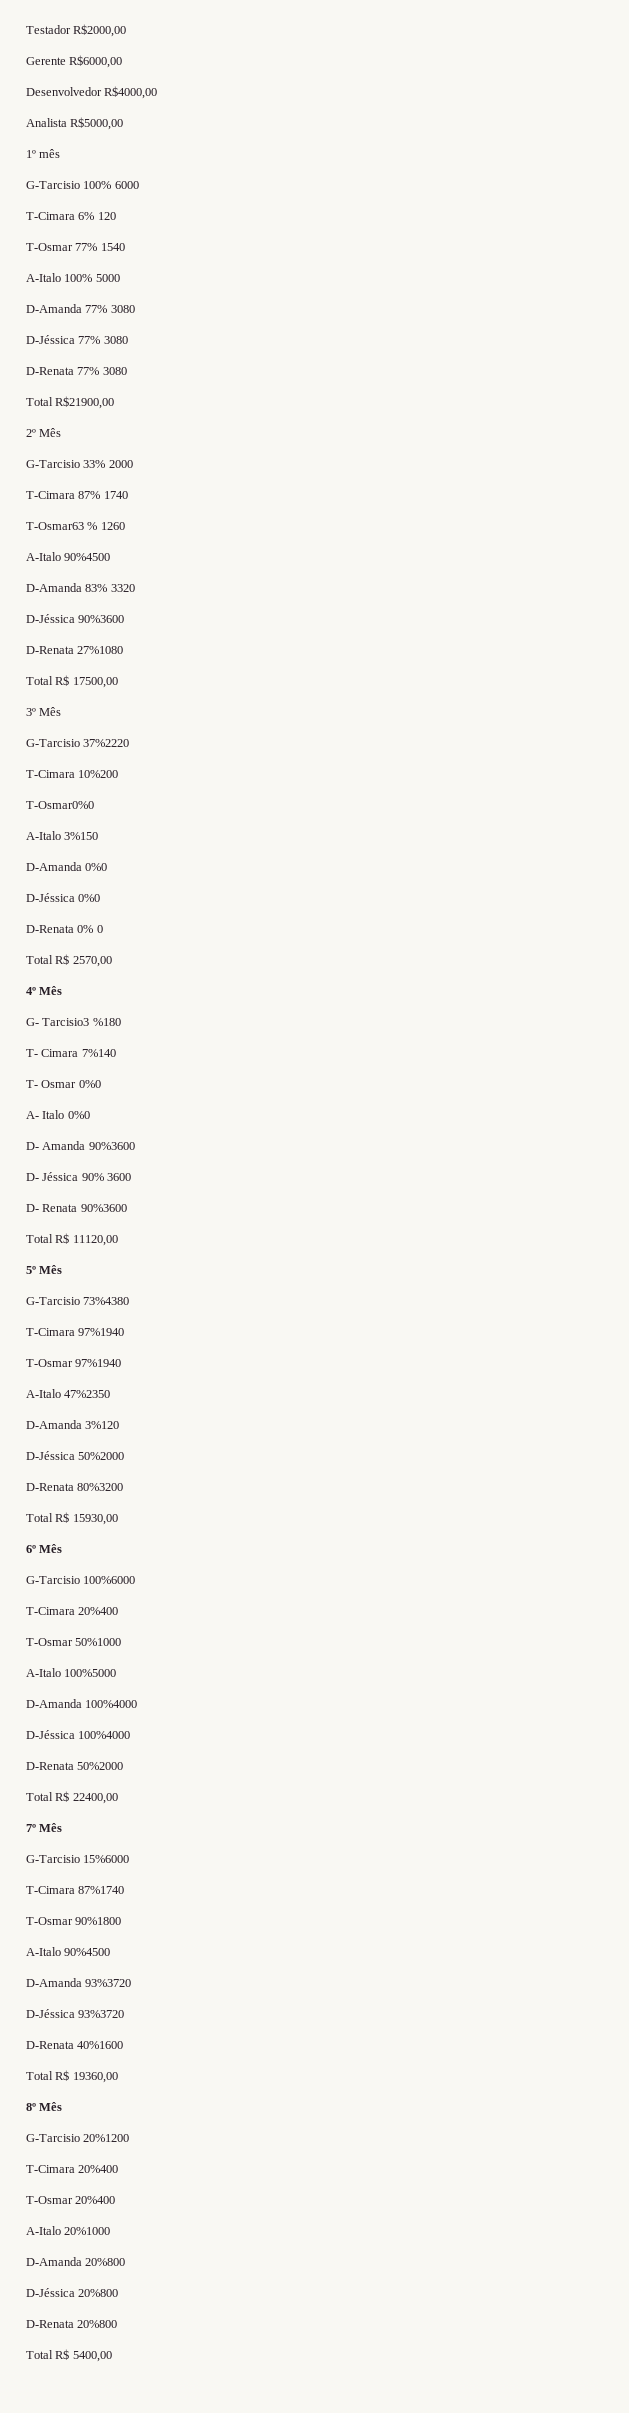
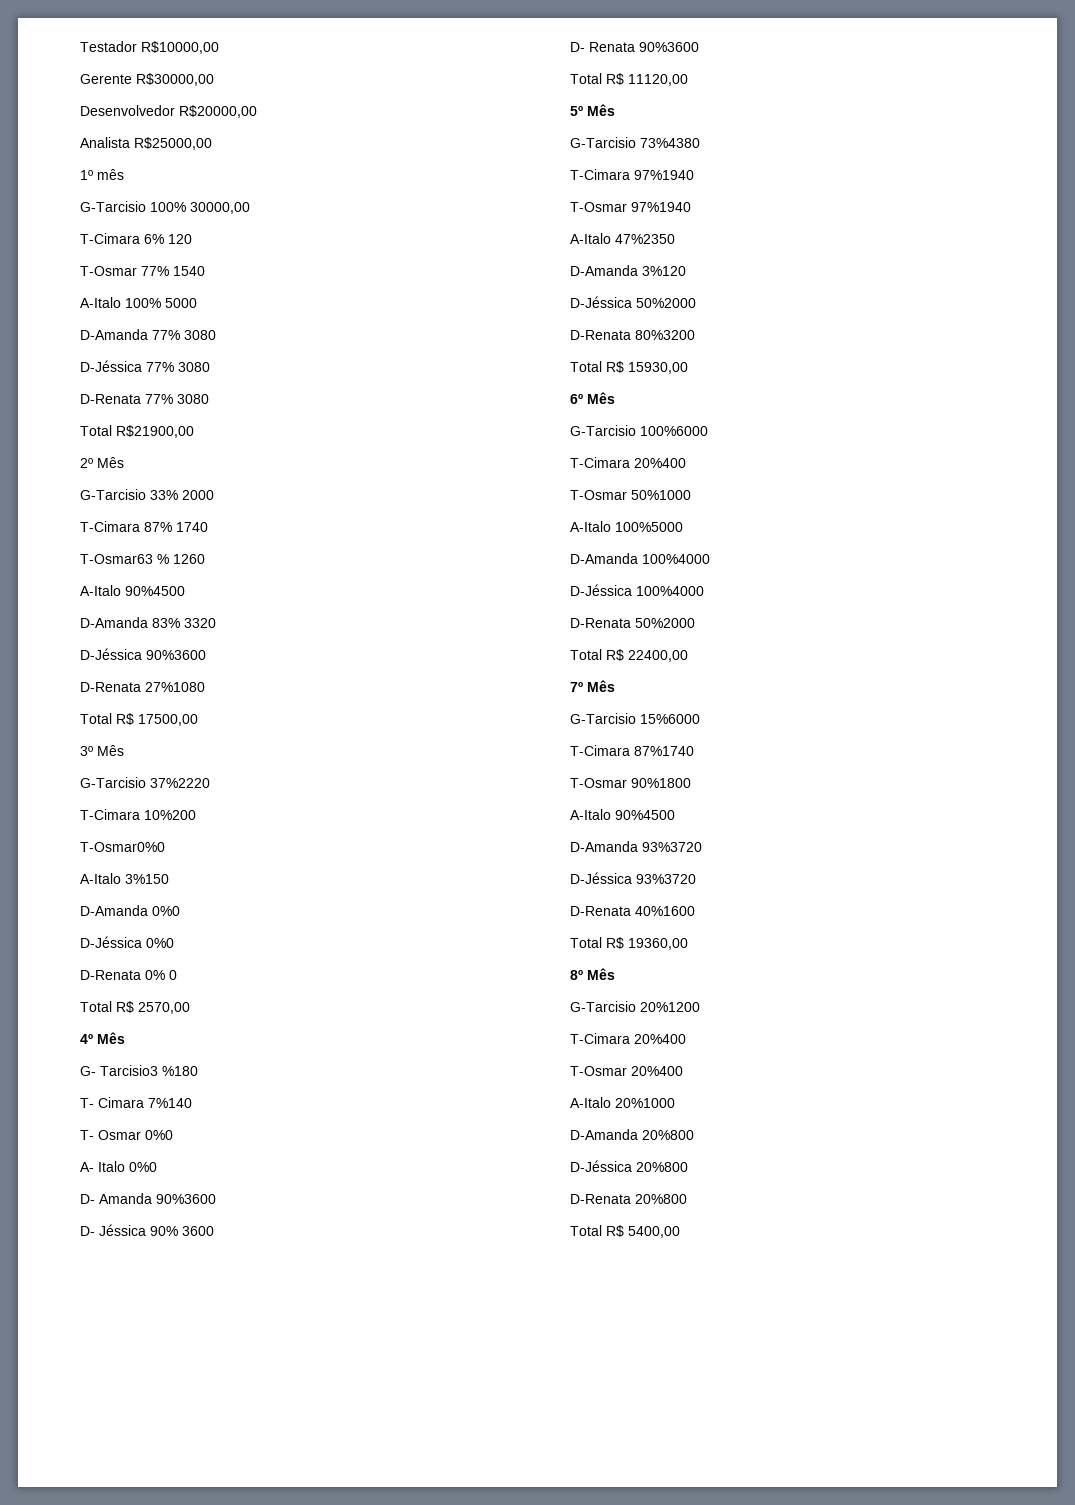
- Testador R$2000,00
+ Testador R$10000,00
- Gerente R$6000,00
+ Gerente R$30000,00
- Desenvolvedor R$4000,00
+ Desenvolvedor R$20000,00
- Analista R$5000,00
+ Analista R$25000,00
- G-Tarcisio 100% 6000
+ G-Tarcisio 100% 30000,00

